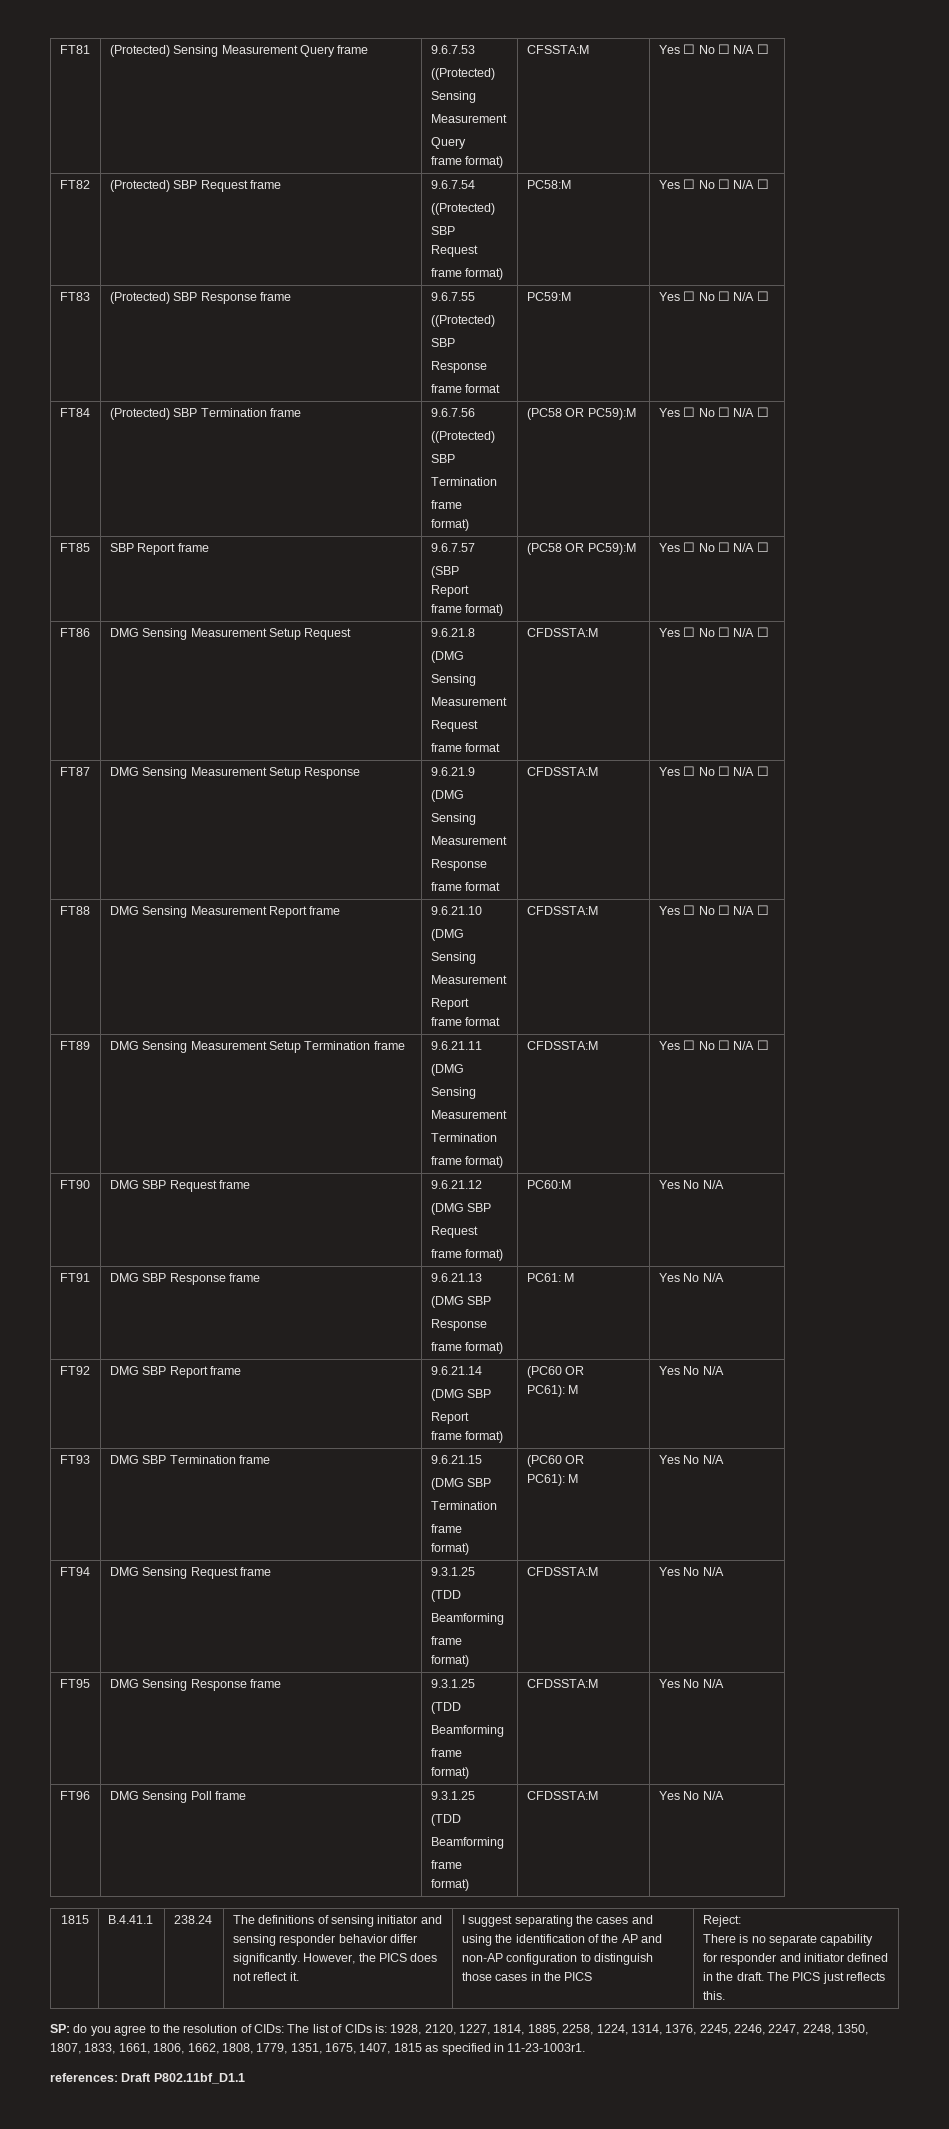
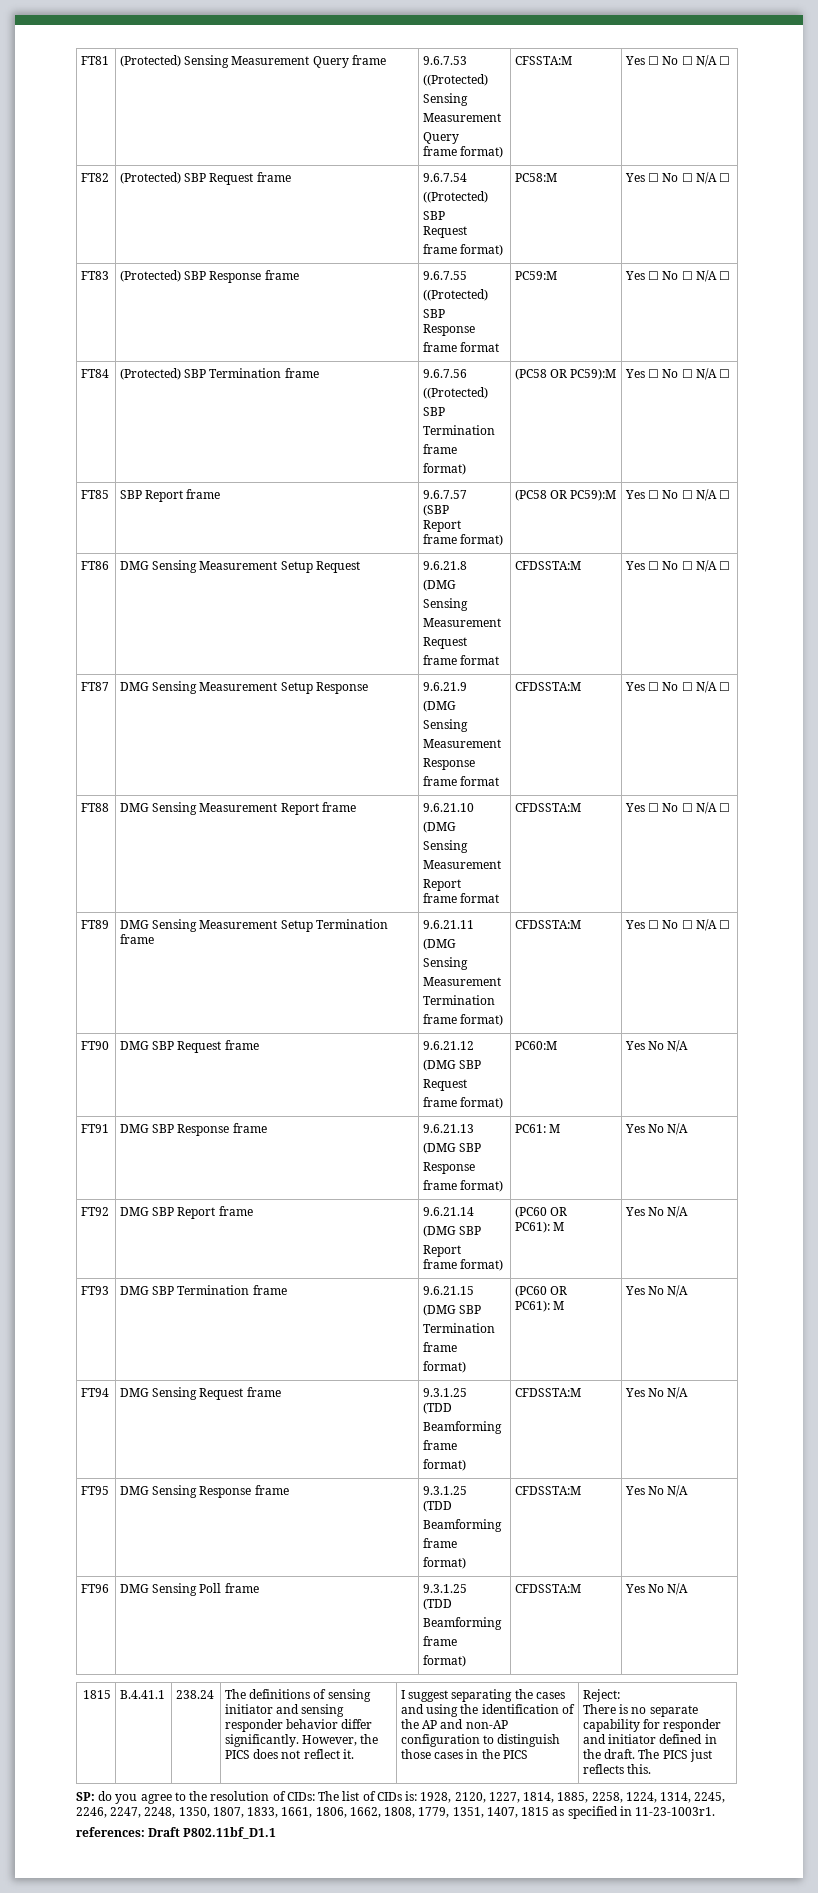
- SP: do you agree to the resolution of CIDs: The list of CIDs is: 1928, 2120, 1227, 1814, 1885, 2258, 1224, 1314, 1376, 2245, 2246, 2247, 2248, 1350, 1807, 1833, 1661, 1806, 1662, 1808, 1779, 1351, 1675, 1407, 1815 as specified in 11-23-1003r1.
+ SP: do you agree to the resolution of CIDs: The list of CIDs is: 1928, 2120, 1227, 1814, 1885, 2258, 1224, 1314, 2245, 2246, 2247, 2248, 1350, 1807, 1833, 1661, 1806, 1662, 1808, 1779, 1351, 1407, 1815 as specified in 11-23-1003r1.

